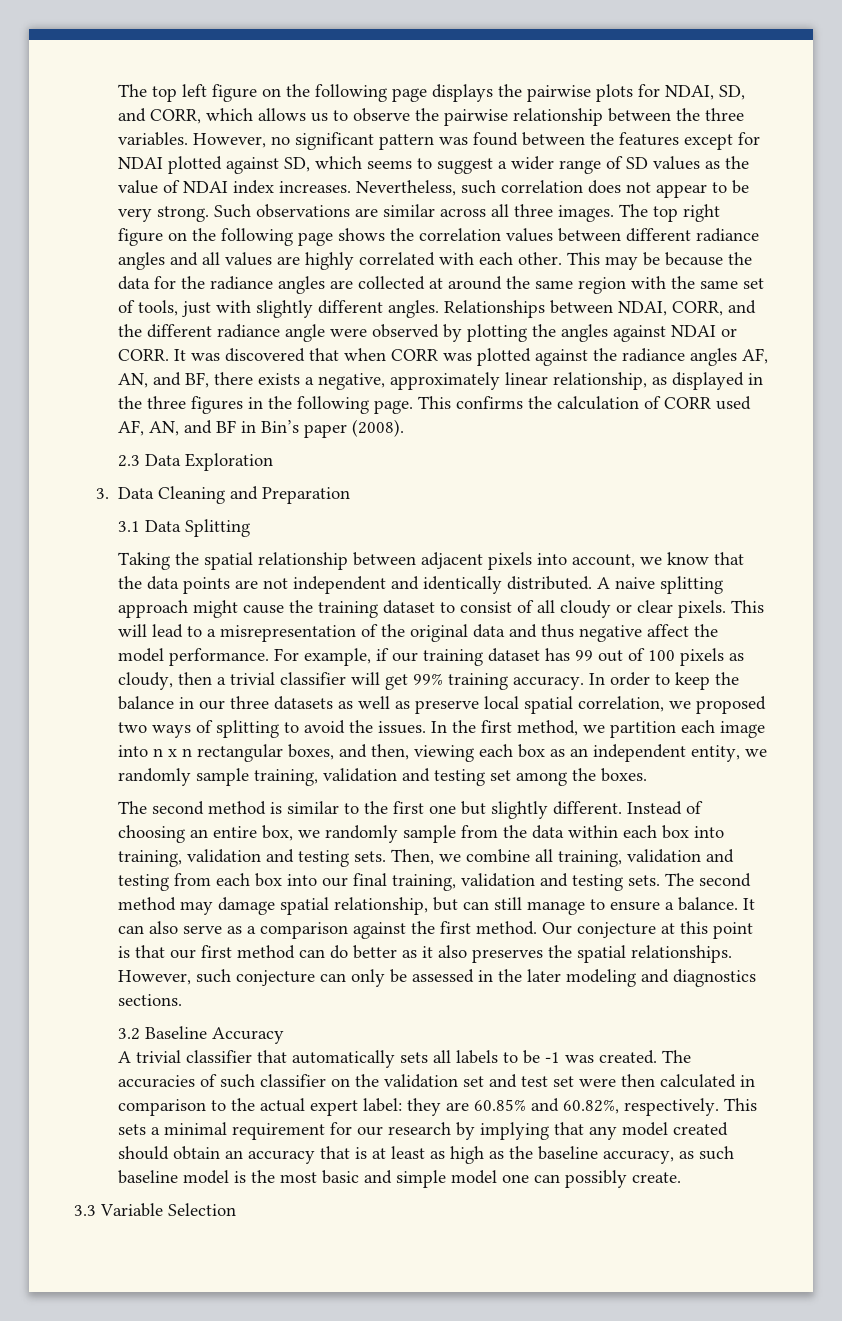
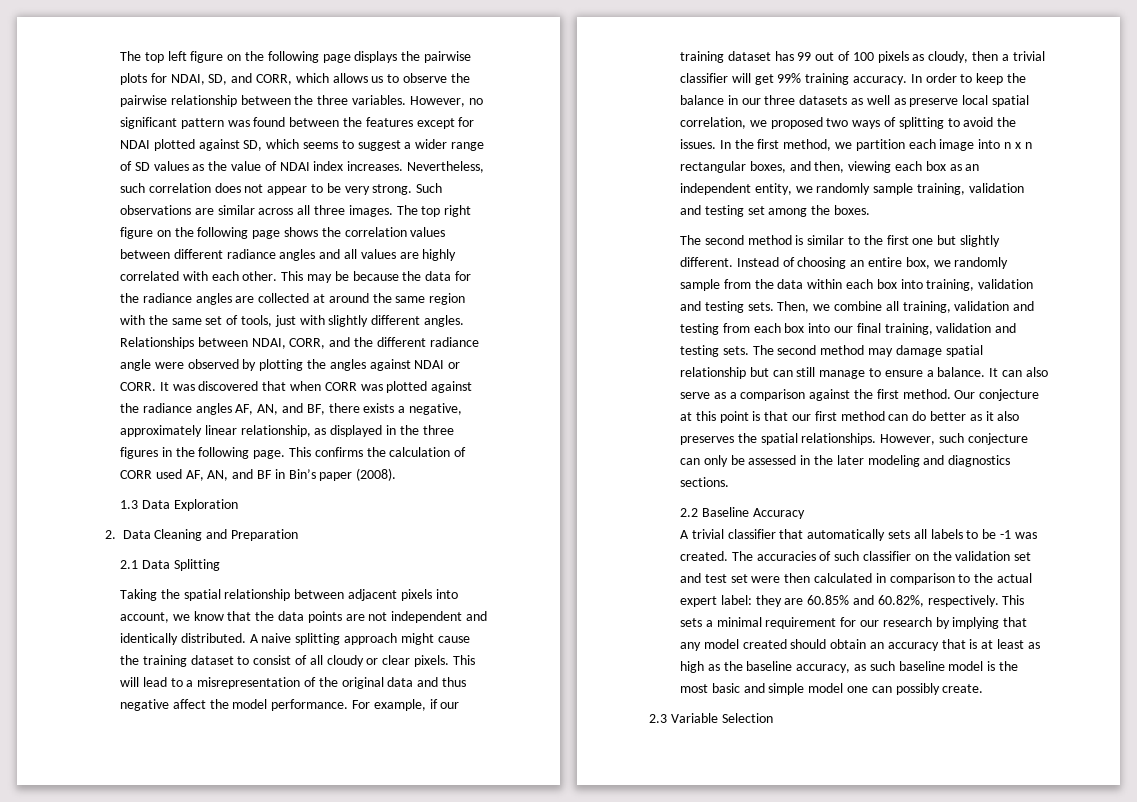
- 2.3 Data Exploration
+ 1.3 Data Exploration
- 3. Data Cleaning and Preparation
+ 2. Data Cleaning and Preparation
- 3.1 Data Splitting
+ 2.1 Data Splitting
- The second method may damage spatial relationship, but can still manage to ensure a balance.
+ The second method may damage spatial relationship but can still manage to ensure a balance.
- 3.2 Baseline Accuracy
+ 2.2 Baseline Accuracy
- 3.3 Variable Selection
+ 2.3 Variable Selection

